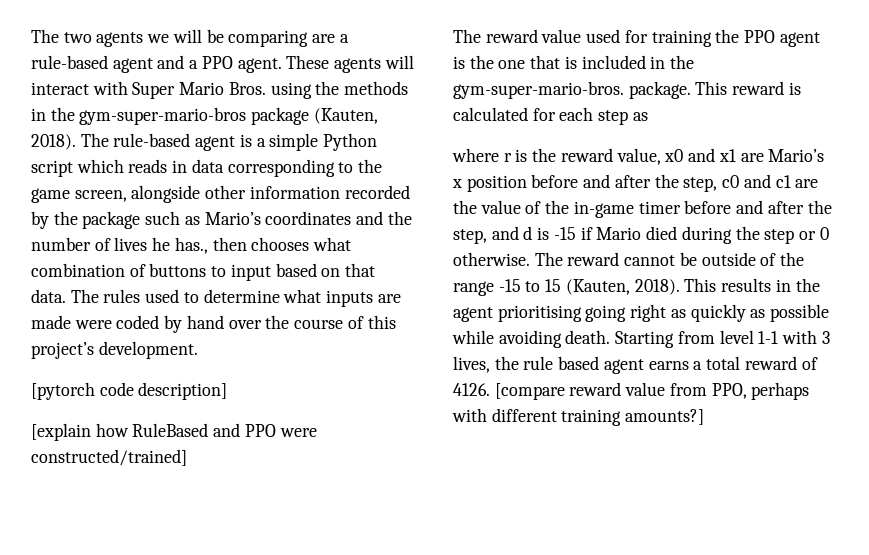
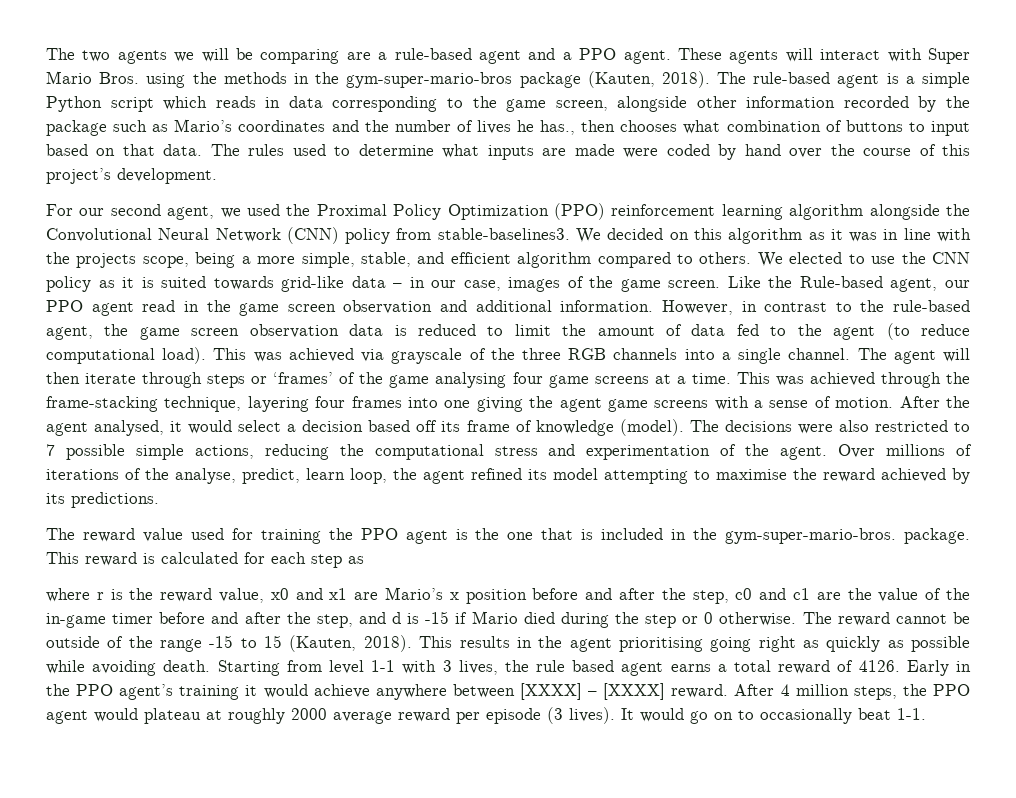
- [pytorch code description]
- [explain how RuleBased and PPO were constructed/trained]
+ For our second agent, we used the Proximal Policy Optimization (PPO) reinforcement learning algorithm alongside the Convolutional Neural Network (CNN) policy from stable-baselines3. We decided on this algorithm as it was in line with the projects scope, being a more simple, stable, and efficient algorithm compared to others. We elected to use the CNN policy as it is suited towards grid-like data – in our case, images of the game screen. Like the Rule-based agent, our PPO agent read in the game screen observation and additional information. However, in contrast to the rule-based agent, the game screen observation data is reduced to limit the amount of data fed to the agent (to reduce computational load). This was achieved via grayscale of the three RGB channels into a single channel. The agent will then iterate through steps or ‘frames’ of the game analysing four game screens at a time. This was achieved through the frame-stacking technique, layering four frames into one giving the agent game screens with a sense of motion. After the agent analysed, it would select a decision based off its frame of knowledge (model). The decisions were also restricted to 7 possible simple actions, reducing the computational stress and experimentation of the agent. Over millions of iterations of the analyse, predict, learn loop, the agent refined its model attempting to maximise the reward achieved by its predictions.
- [compare reward value from PPO, perhaps with different training amounts?]
+ Early in the PPO agent’s training it would achieve anywhere between [XXXX] – [XXXX] reward. After 4 million steps, the PPO agent would plateau at roughly 2000 average reward per episode (3 lives). It would go on to occasionally beat 1-1.

